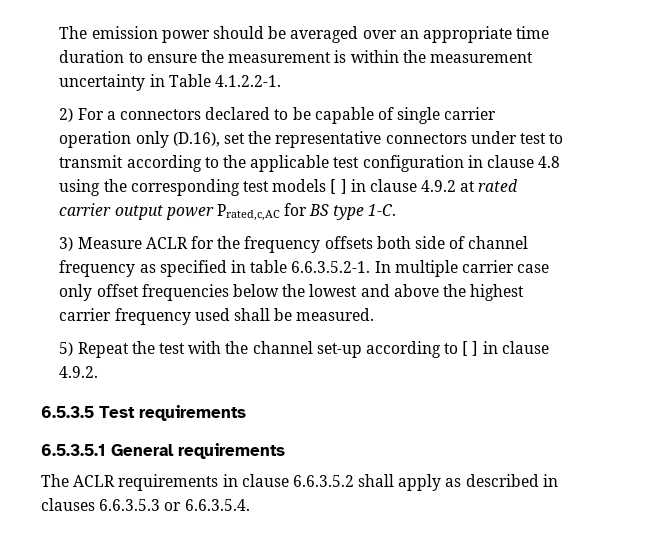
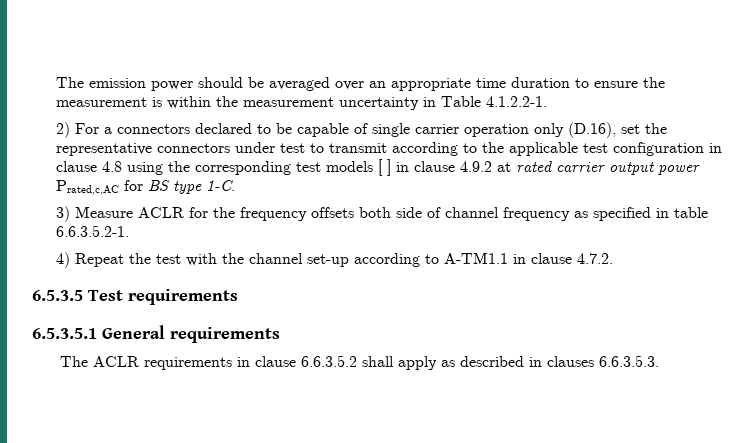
- 3) Measure ACLR for the frequency offsets both side of channel frequency as specified in table 6.6.3.5.2-1. In multiple carrier case only offset frequencies below the lowest and above the highest carrier frequency used shall be measured.
- 5) Repeat the test with the channel set-up according to [ ] in clause 4.9.2.
+ 3) Measure ACLR for the frequency offsets both side of channel frequency as specified in table 6.6.3.5.2-1.
+ 4) Repeat the test with the channel set-up according to A-TM1.1 in clause 4.7.2.
- The ACLR requirements in clause 6.6.3.5.2 shall apply as described in clauses 6.6.3.5.3 or 6.6.3.5.4.
+ The ACLR requirements in clause 6.6.3.5.2 shall apply as described in clauses 6.6.3.5.3.

